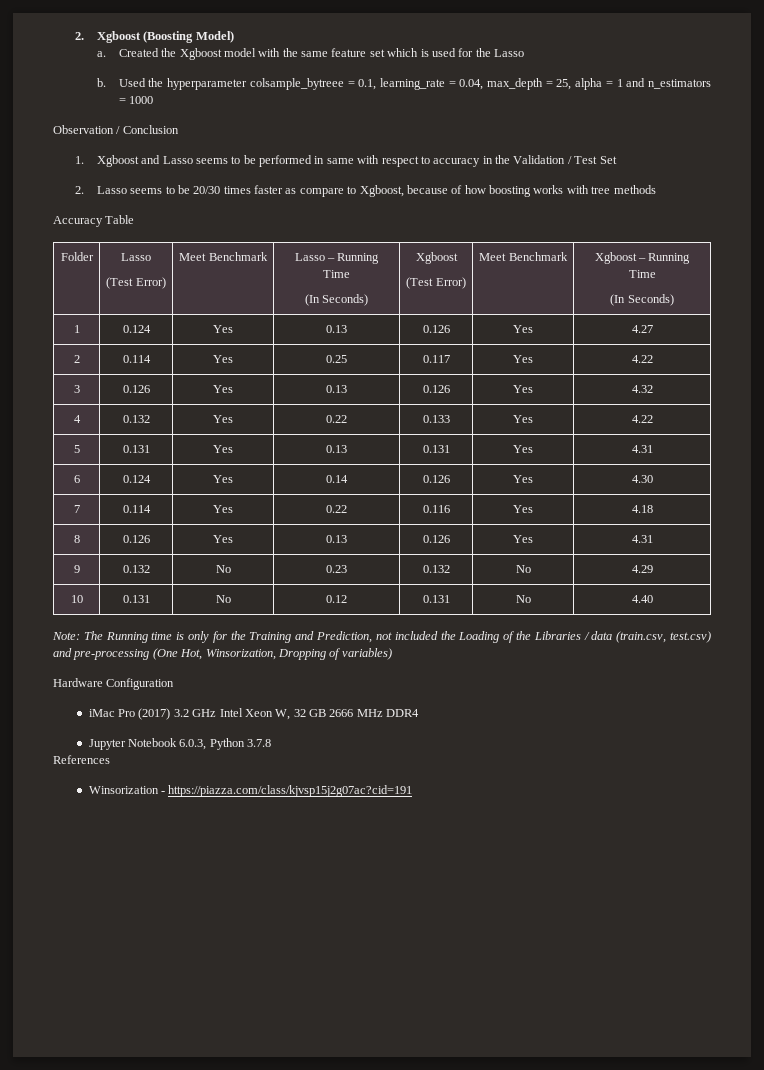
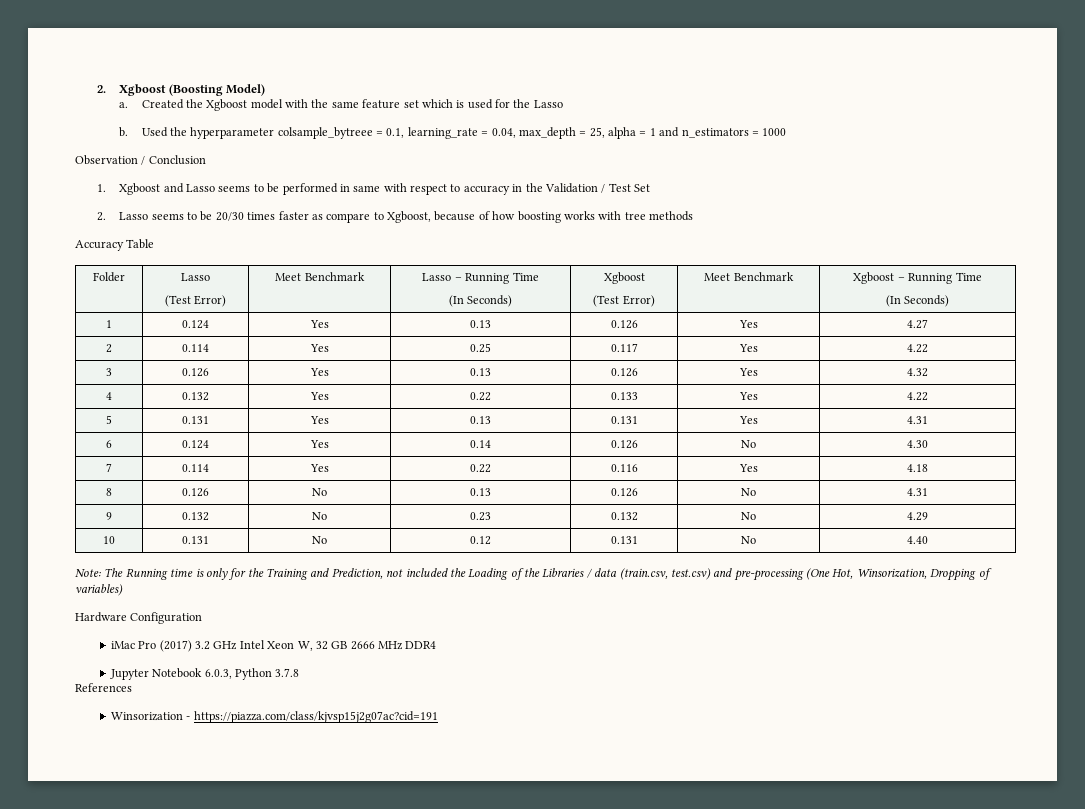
- 6 | 0.124 | Yes | 0.14 | 0.126 | Yes | 4.30
+ 6 | 0.124 | Yes | 0.14 | 0.126 | No | 4.30
- 8 | 0.126 | Yes | 0.13 | 0.126 | Yes | 4.31
+ 8 | 0.126 | No | 0.13 | 0.126 | No | 4.31

